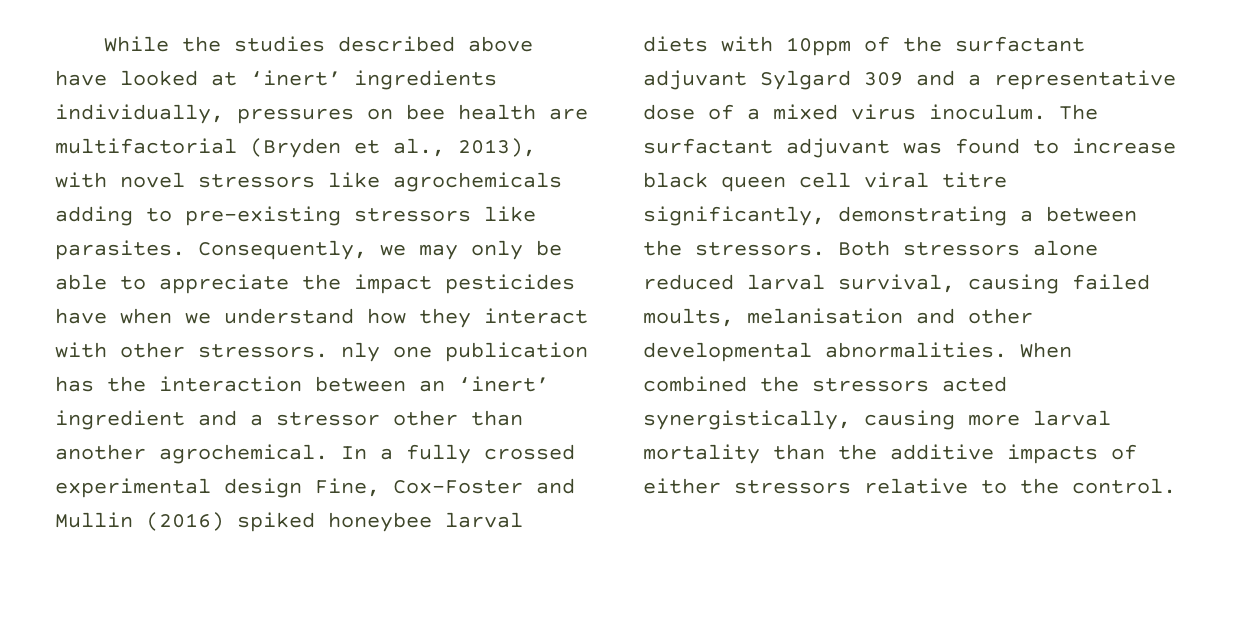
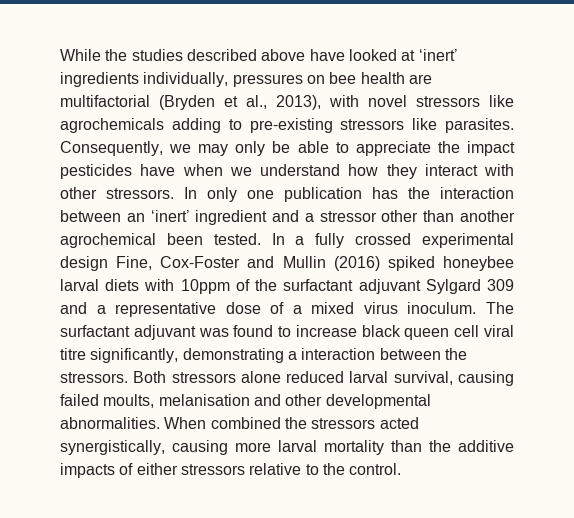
- Consequently, we may only be able to appreciate the impact pesticides have when we understand how they interact with other stressors. nly one publication has the interaction between an ‘inert’ ingredient and a stressor other than another agrochemical.
+ Consequently, we may only be able to appreciate the impact pesticides have when we understand how they interact with other stressors. In only one publication has the interaction between an ‘inert’ ingredient and a stressor other than another agrochemical been tested.
- The surfactant adjuvant was found to increase black queen cell viral titre significantly, demonstrating a between the stressors.
+ The surfactant adjuvant was found to increase black queen cell viral titre significantly, demonstrating a interaction between the stressors.

